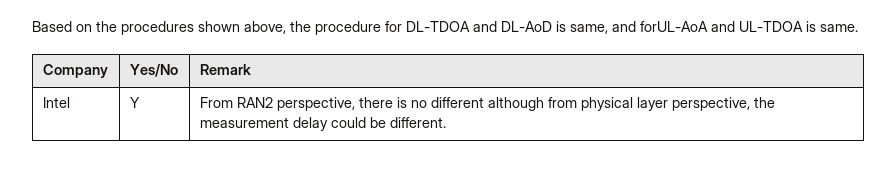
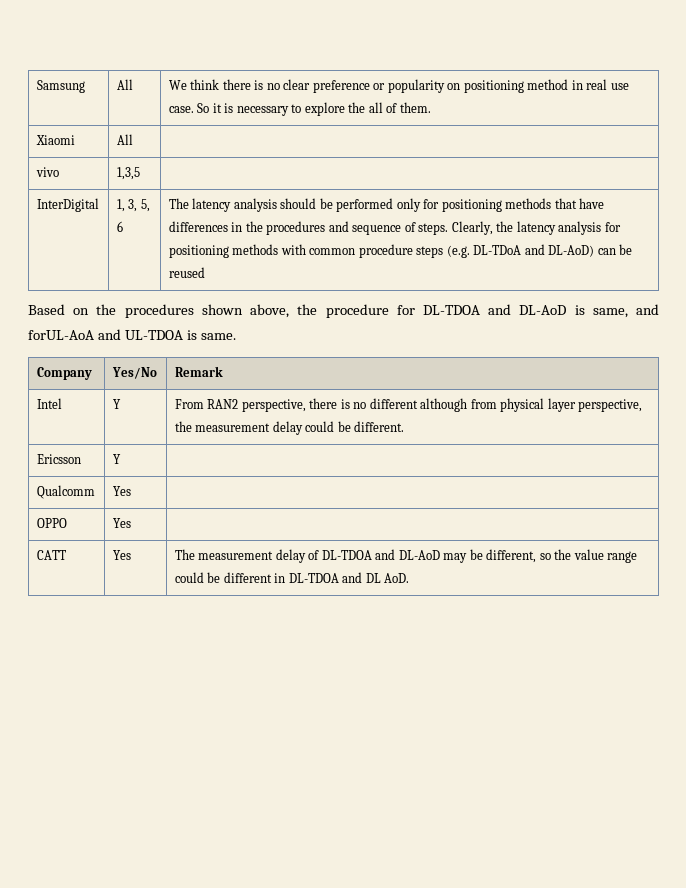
+ Samsung | All | We think there is no clear preference or popularity on positioning method in real use case. So it is necessary to explore the all of them.
+ Xiaomi | All |
+ vivo | 1,3,5 |
+ InterDigital | 1, 3, 5, 6 | The latency analysis should be performed only for positioning methods that have differences in the procedures and sequence of steps. Clearly, the latency analysis for positioning methods with common procedure steps (e.g. DL-TDoA and DL-AoD) can be reused
+ Ericsson | Y |
+ Qualcomm | Yes |
+ OPPO | Yes |
+ CATT | Yes | The measurement delay of DL-TDOA and DL-AoD may be different, so the value range could be different in DL-TDOA and DL AoD.

